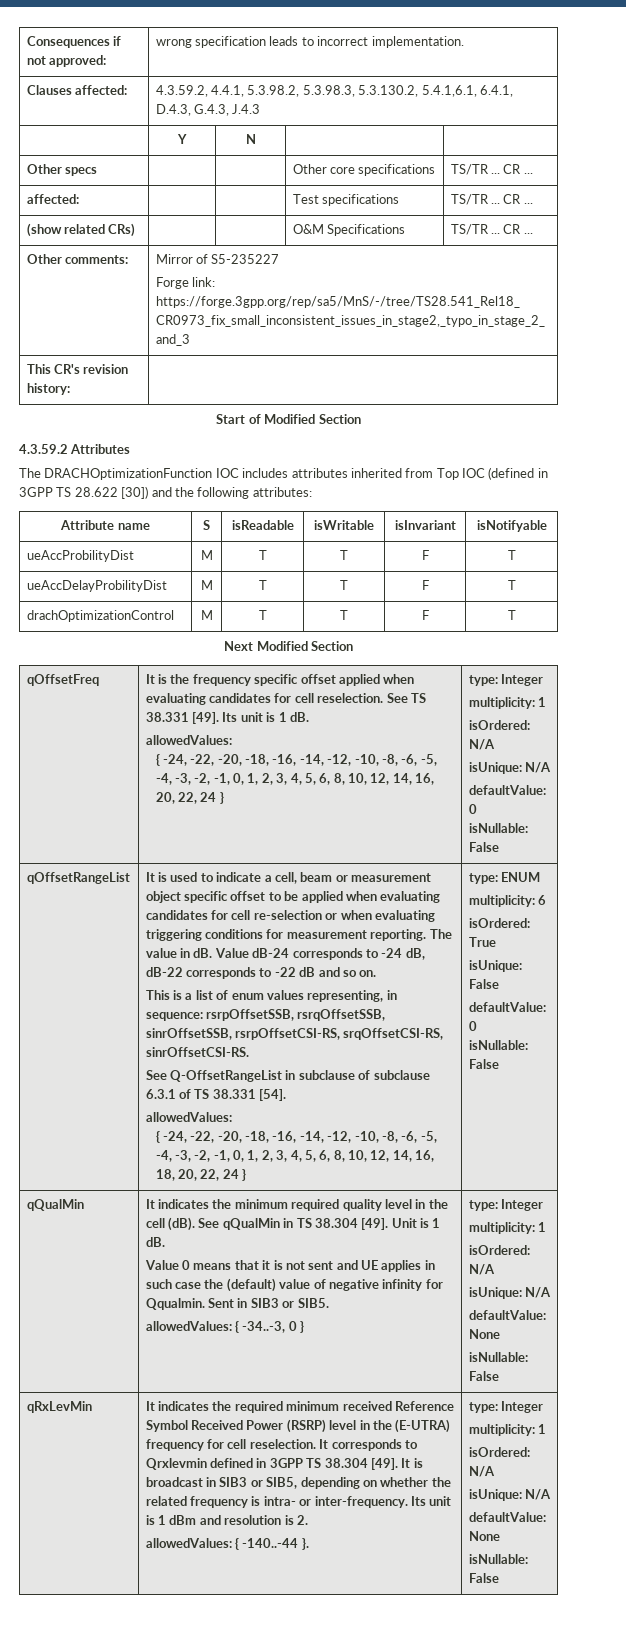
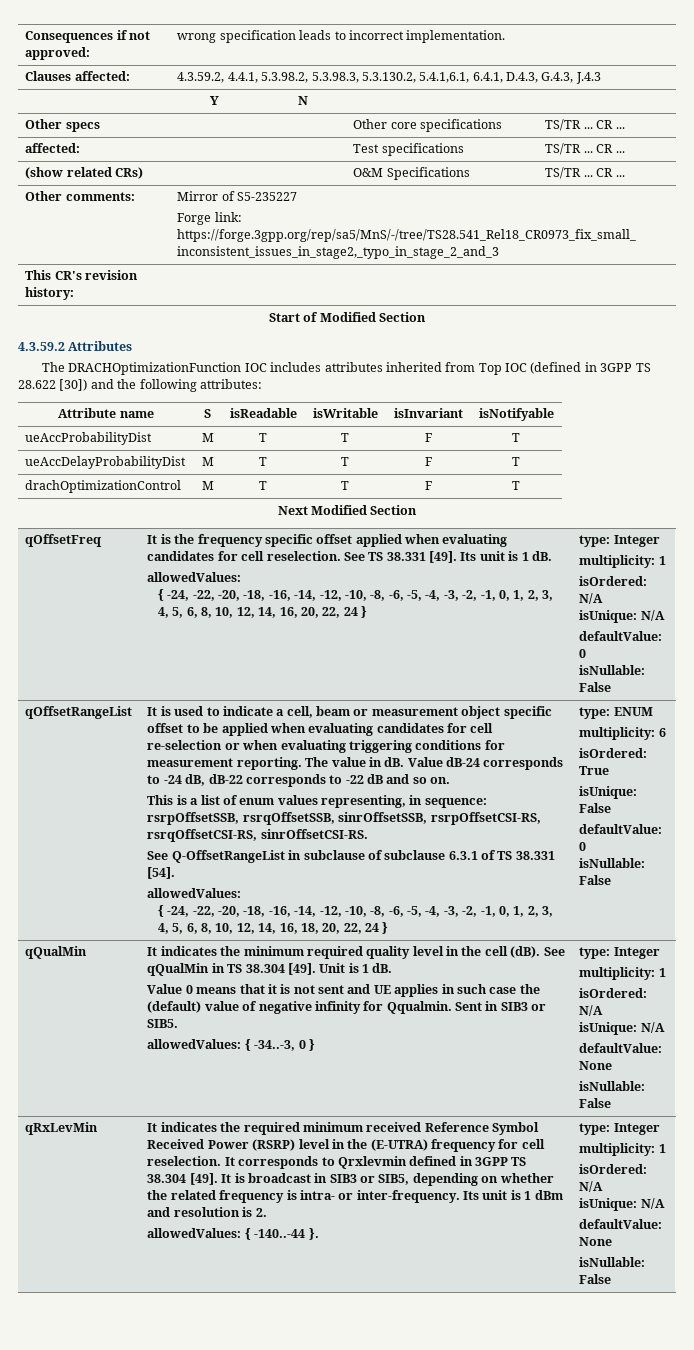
- ueAccProbilityDist | M | T | T | F | T
- ueAccDelayProbilityDist | M | T | T | F | T
+ ueAccProbabilityDist | M | T | T | F | T
+ ueAccDelayProbabilityDist | M | T | T | F | T
- This is a list of enum values representing, in sequence: rsrpOffsetSSB, rsrqOffsetSSB, sinrOffsetSSB, rsrpOffsetCSI-RS, srqOffsetCSI-RS, sinrOffsetCSI-RS.
+ This is a list of enum values representing, in sequence: rsrpOffsetSSB, rsrqOffsetSSB, sinrOffsetSSB, rsrpOffsetCSI-RS, rsrqOffsetCSI-RS, sinrOffsetCSI-RS.

